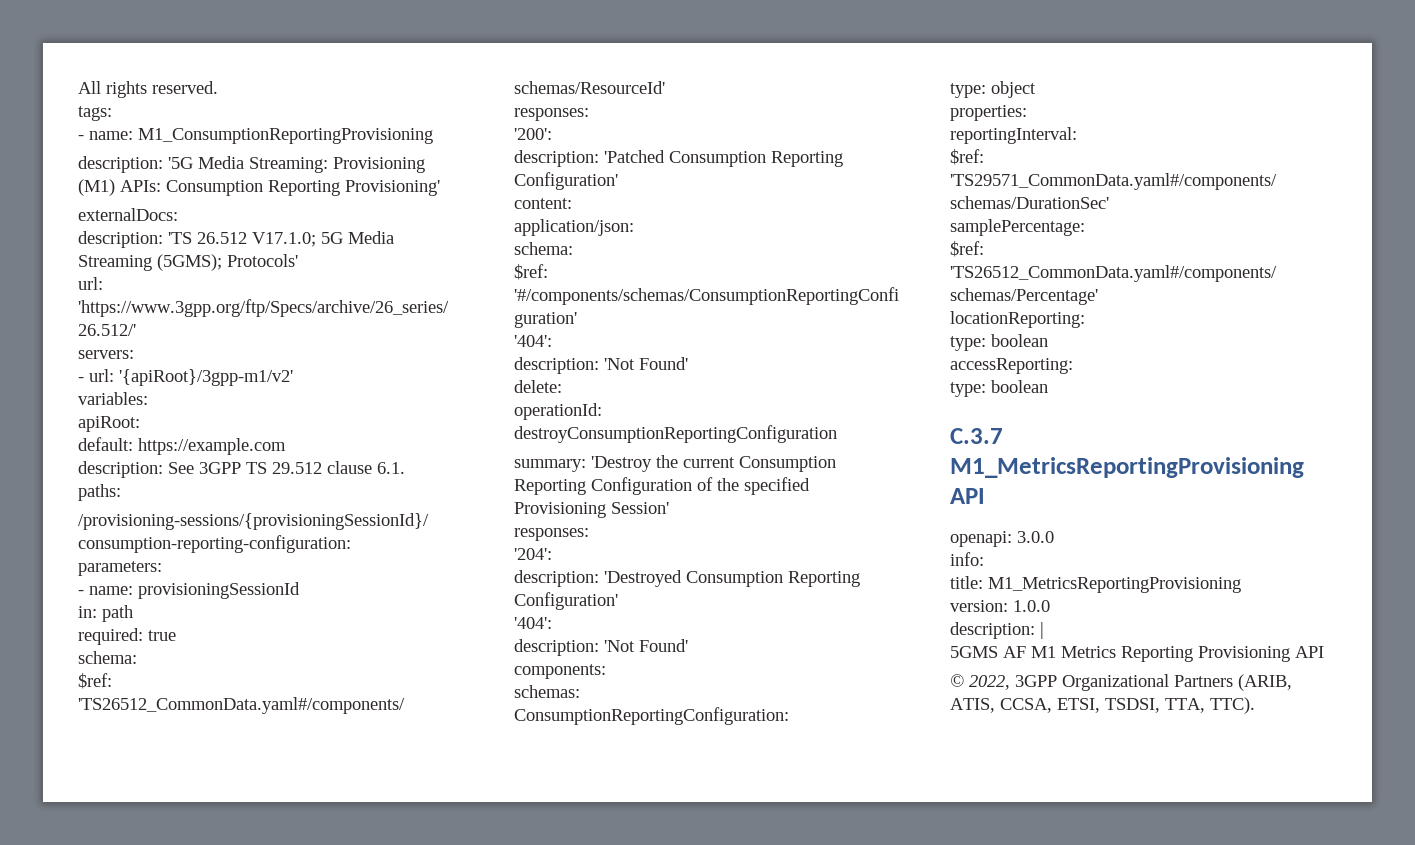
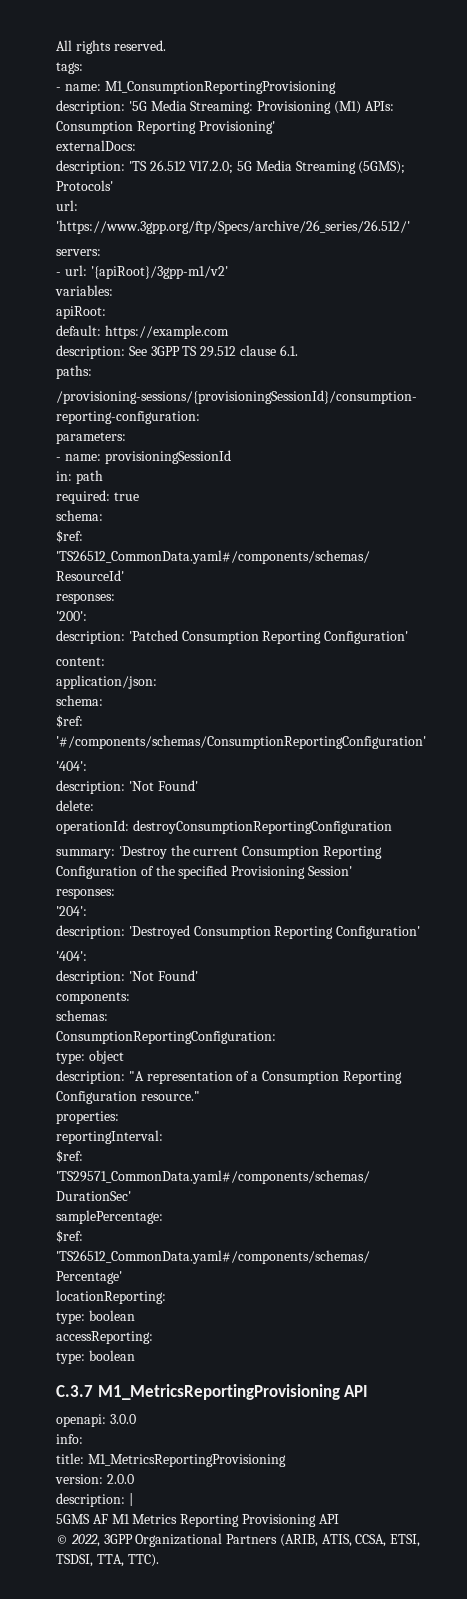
- description: 'TS 26.512 V17.1.0; 5G Media Streaming (5GMS); Protocols'
+ description: 'TS 26.512 V17.2.0; 5G Media Streaming (5GMS); Protocols'
+ description: "A representation of a Consumption Reporting Configuration resource."
- version: 1.0.0
+ version: 2.0.0

